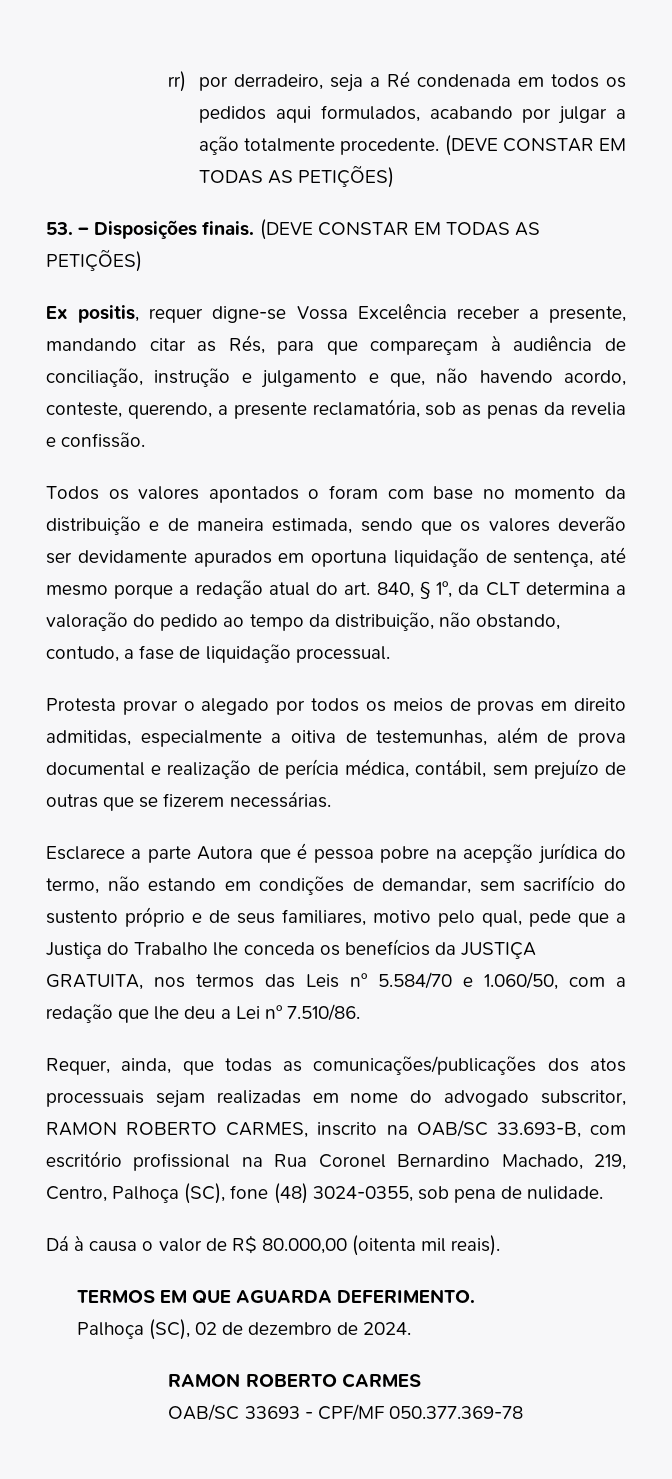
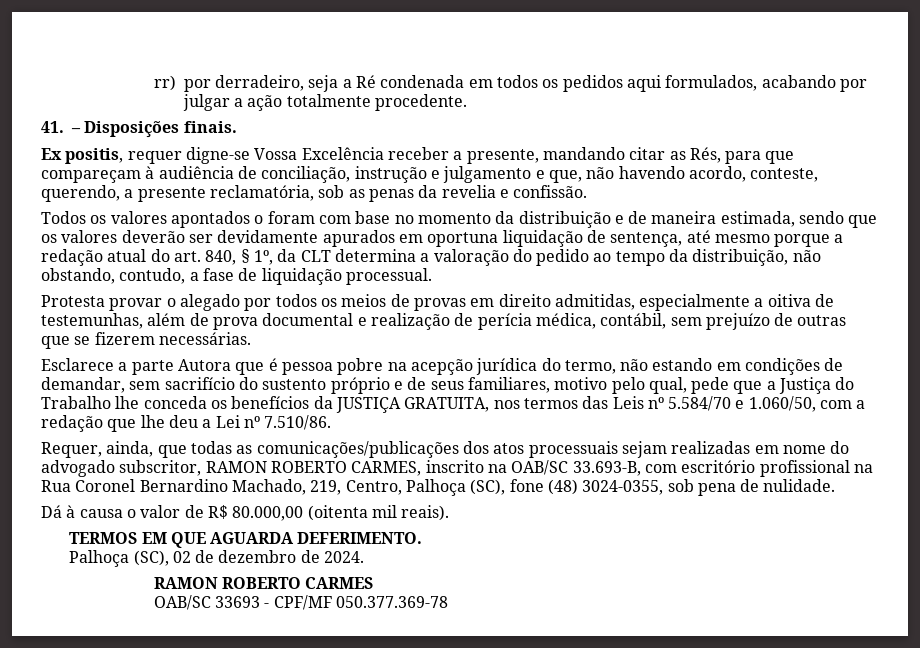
- rr) por derradeiro, seja a Ré condenada em todos os pedidos aqui formulados, acabando por julgar a ação totalmente procedente. (DEVE CONSTAR EM TODAS AS PETIÇÕES)
- 53. – Disposições finais. (DEVE CONSTAR EM TODAS AS PETIÇÕES)
+ rr) por derradeiro, seja a Ré condenada em todos os pedidos aqui formulados, acabando por julgar a ação totalmente procedente.
+ 41. – Disposições finais.

